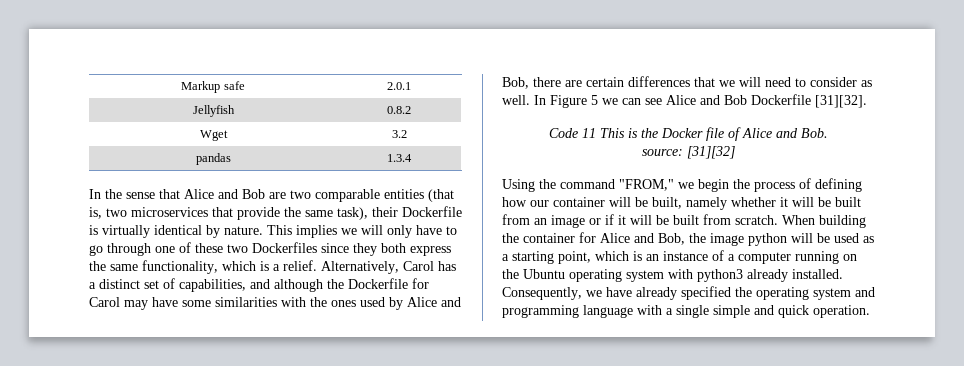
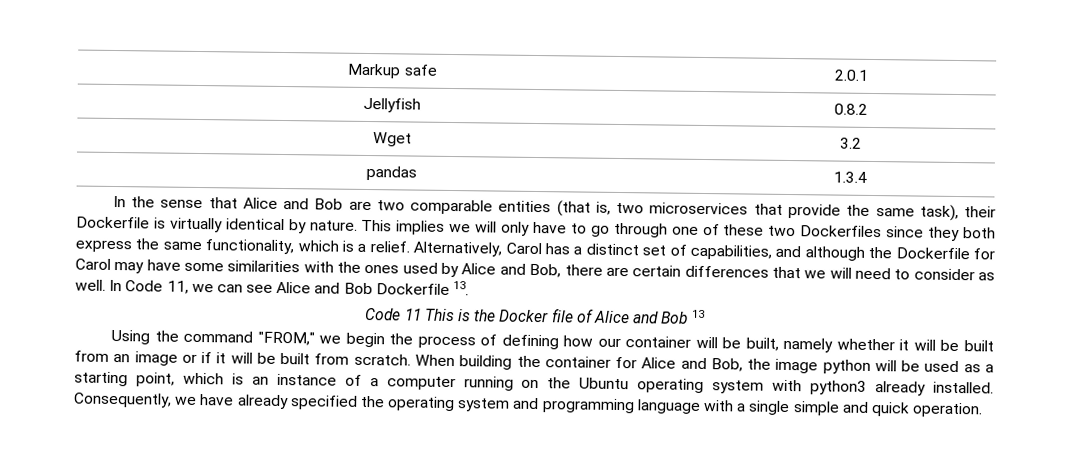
- In Figure 5 we can see Alice and Bob Dockerfile [31][32].
+ In Code 11, we can see Alice and Bob Dockerfile 13.
- Code 11 This is the Docker file of Alice and Bob.
- source: [31][32]
+ Code 11 This is the Docker file of Alice and Bob 13

